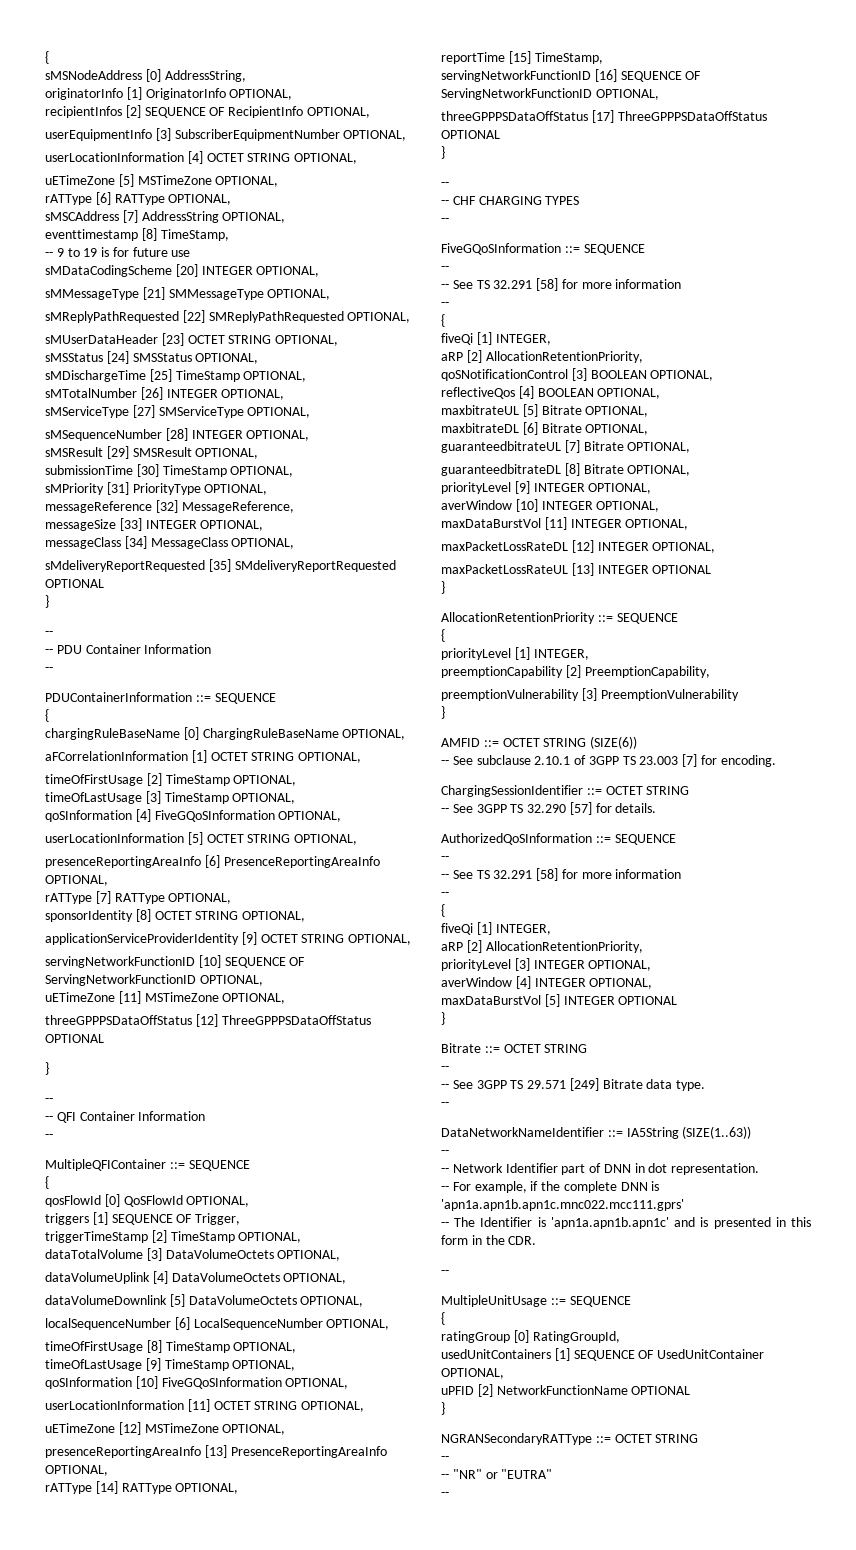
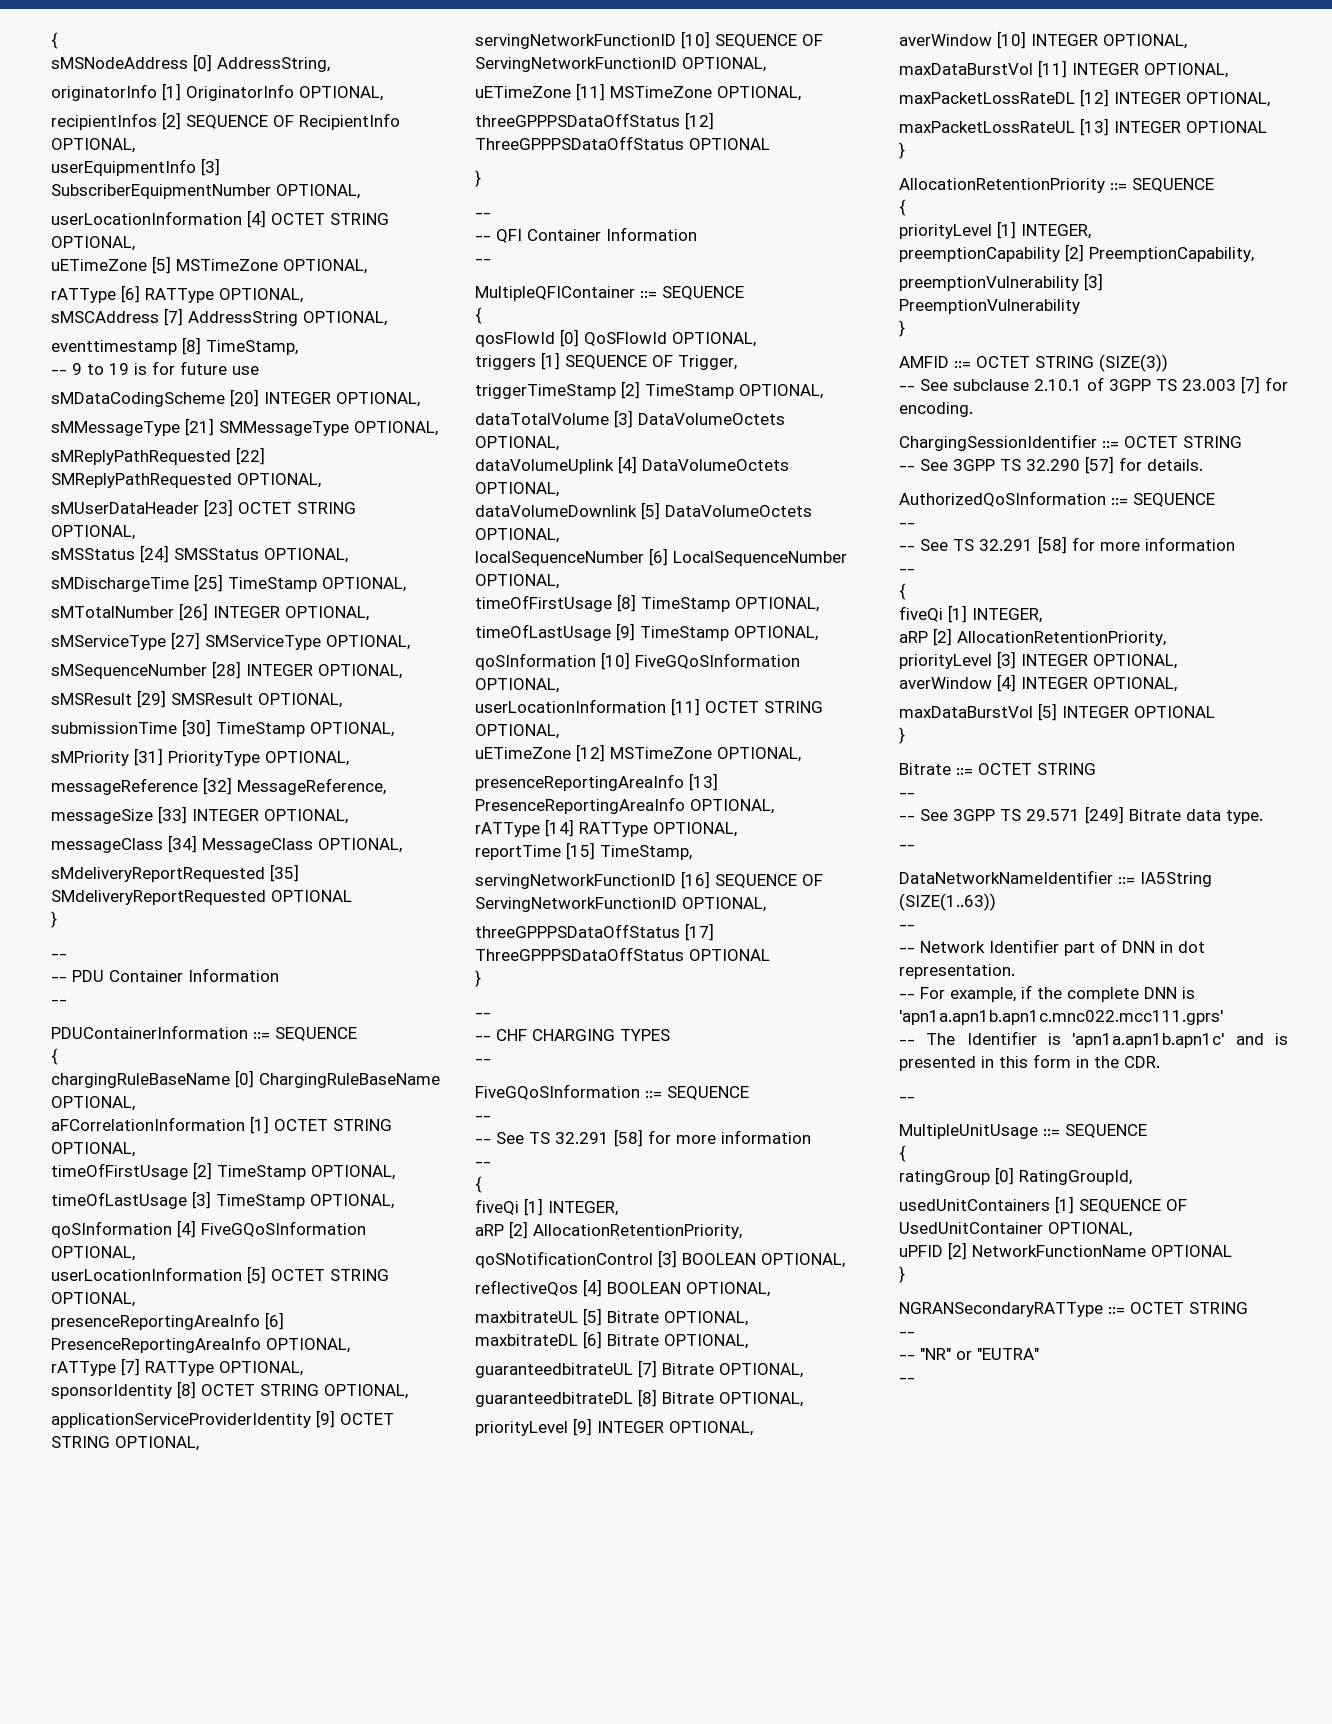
- AMFID ::= OCTET STRING (SIZE(6))
+ AMFID ::= OCTET STRING (SIZE(3))

